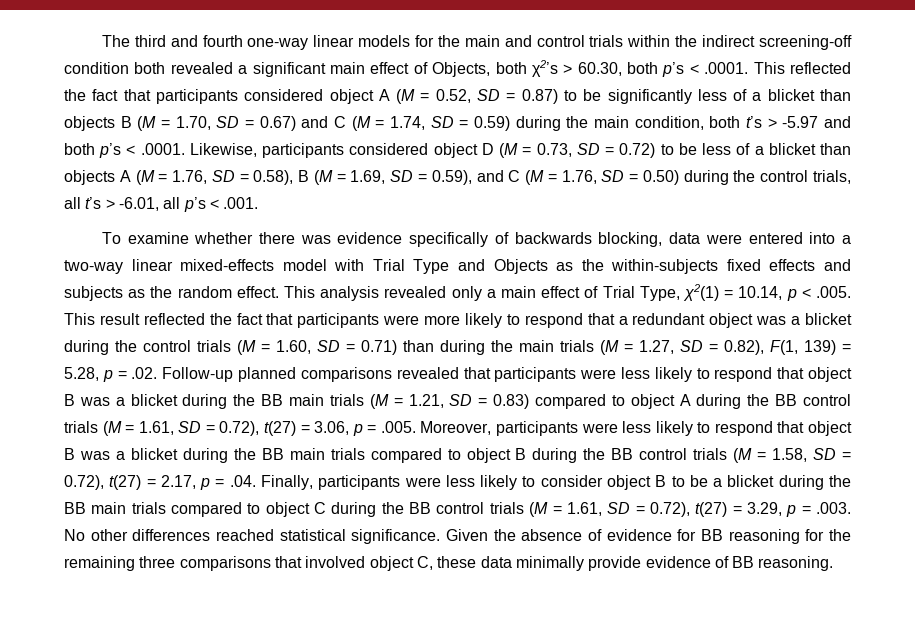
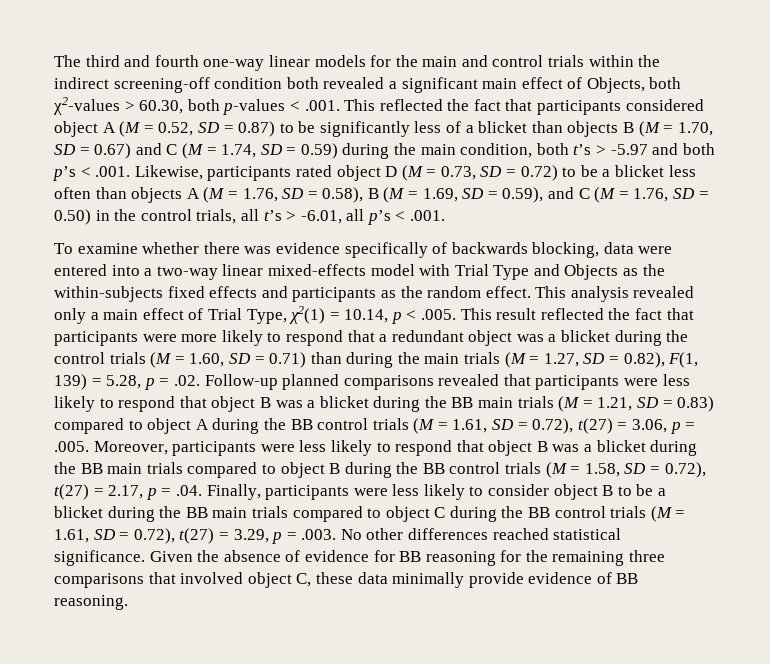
- The third and fourth one-way linear models for the main and control trials within the indirect screening-off condition both revealed a significant main effect of Objects, both χ2’s > 60.30, both p’s < .0001. This reflected the fact that participants considered object A (M = 0.52, SD = 0.87) to be significantly less of a blicket than objects B (M = 1.70, SD = 0.67) and C (M = 1.74, SD = 0.59) during the main condition, both t’s > -5.97 and both p’s < .0001. Likewise, participants considered object D (M = 0.73, SD = 0.72) to be less of a blicket than objects A (M = 1.76, SD = 0.58), B (M = 1.69, SD = 0.59), and C (M = 1.76, SD = 0.50) during the control trials, all t’s > -6.01, all p’s < .001.
+ The third and fourth one-way linear models for the main and control trials within the indirect screening-off condition both revealed a significant main effect of Objects, both χ2-values > 60.30, both p-values < .001. This reflected the fact that participants considered object A (M = 0.52, SD = 0.87) to be significantly less of a blicket than objects B (M = 1.70, SD = 0.67) and C (M = 1.74, SD = 0.59) during the main condition, both t’s > -5.97 and both p’s < .001. Likewise, participants rated object D (M = 0.73, SD = 0.72) to be a blicket less often than objects A (M = 1.76, SD = 0.58), B (M = 1.69, SD = 0.59), and C (M = 1.76, SD = 0.50) in the control trials, all t’s > -6.01, all p’s < .001.
- To examine whether there was evidence specifically of backwards blocking, data were entered into a two-way linear mixed-effects model with Trial Type and Objects as the within-subjects fixed effects and subjects as the random effect.
+ To examine whether there was evidence specifically of backwards blocking, data were entered into a two-way linear mixed-effects model with Trial Type and Objects as the within-subjects fixed effects and participants as the random effect.

